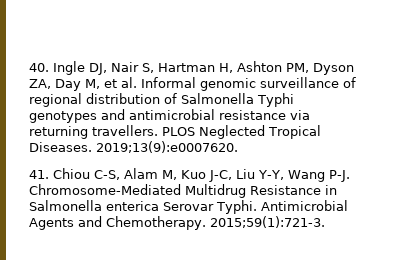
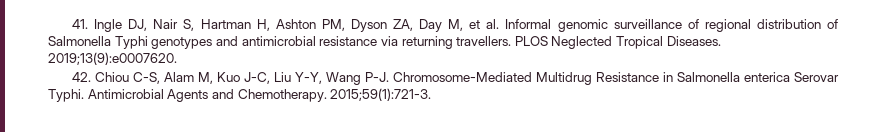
- 40. Ingle DJ, Nair S, Hartman H, Ashton PM, Dyson ZA, Day M, et al. Informal genomic surveillance of regional distribution of Salmonella Typhi genotypes and antimicrobial resistance via returning travellers.
+ 41. Ingle DJ, Nair S, Hartman H, Ashton PM, Dyson ZA, Day M, et al. Informal genomic surveillance of regional distribution of Salmonella Typhi genotypes and antimicrobial resistance via returning travellers.
- 41. Chiou C-S, Alam M, Kuo J-C, Liu Y-Y, Wang P-J. Chromosome-Mediated Multidrug Resistance in Salmonella enterica Serovar Typhi.
+ 42. Chiou C-S, Alam M, Kuo J-C, Liu Y-Y, Wang P-J. Chromosome-Mediated Multidrug Resistance in Salmonella enterica Serovar Typhi.

